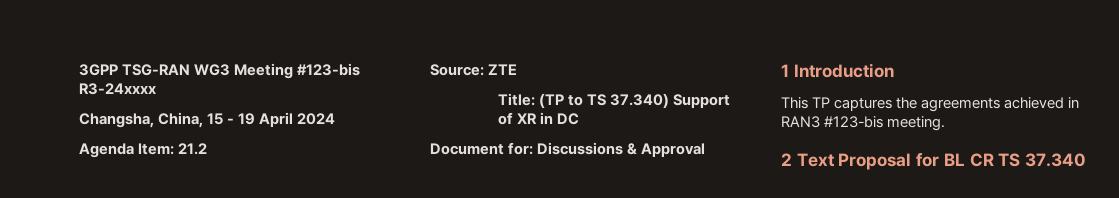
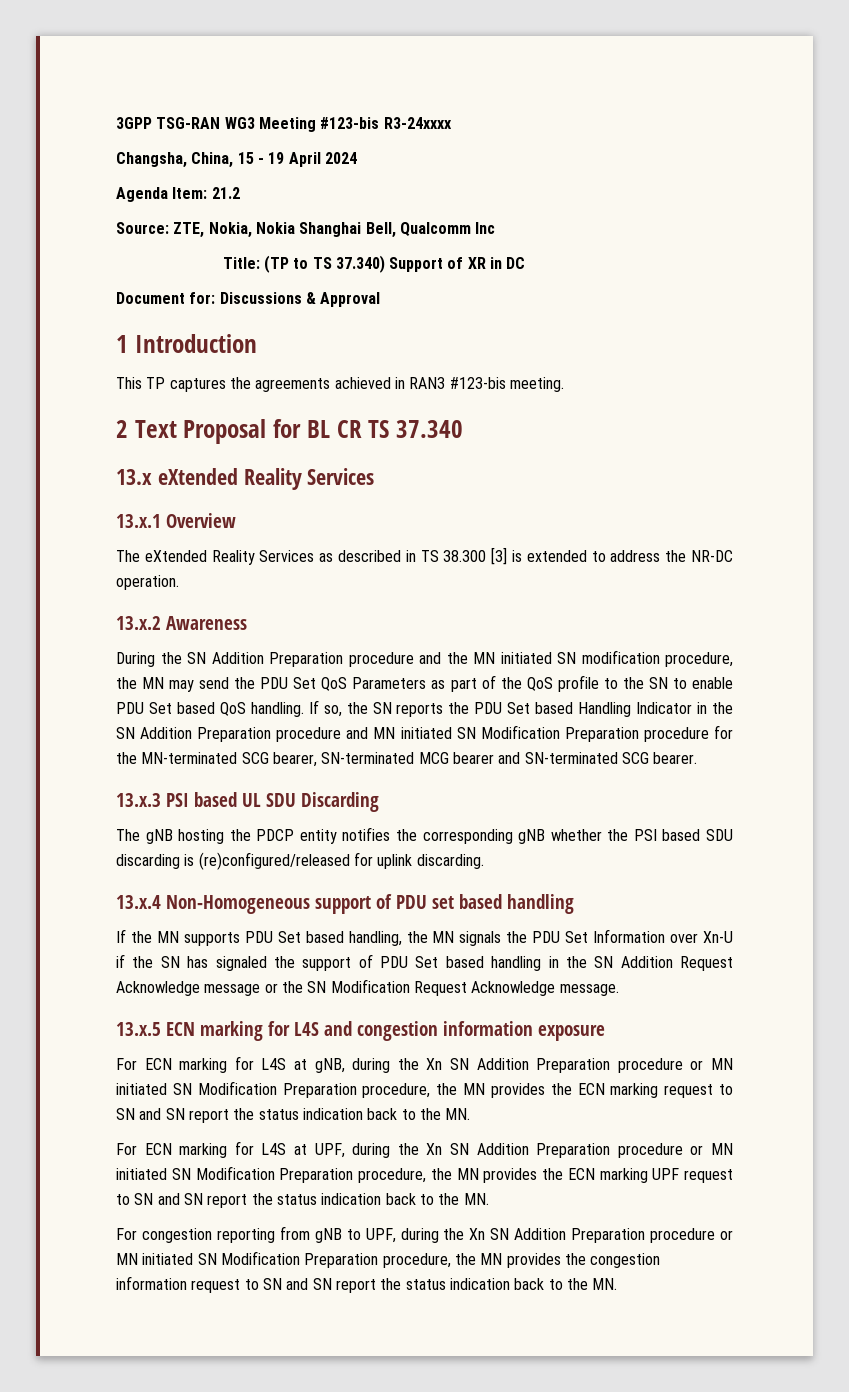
- Source: ZTE
+ Source: ZTE, Nokia, Nokia Shanghai Bell, Qualcomm Inc
+ 13.x eXtended Reality Services
+ 13.x.1 Overview
+ The eXtended Reality Services as described in TS 38.300 [3] is extended to address the NR-DC operation.
+ 13.x.2 Awareness
+ During the SN Addition Preparation procedure and the MN initiated SN modification procedure, the MN may send the PDU Set QoS Parameters as part of the QoS profile to the SN to enable PDU Set based QoS handling. If so, the SN reports the PDU Set based Handling Indicator in the SN Addition Preparation procedure and MN initiated SN Modification Preparation procedure for the MN-terminated SCG bearer, SN-terminated MCG bearer and SN-terminated SCG bearer.
+ 13.x.3 PSI based UL SDU Discarding
+ The gNB hosting the PDCP entity notifies the corresponding gNB whether the PSI based SDU discarding is (re)configured/released for uplink discarding.
+ 13.x.4 Non-Homogeneous support of PDU set based handling
+ If the MN supports PDU Set based handling, the MN signals the PDU Set Information over Xn-U if the SN has signaled the support of PDU Set based handling in the SN Addition Request Acknowledge message or the SN Modification Request Acknowledge message.
+ 13.x.5 ECN marking for L4S and congestion information exposure
+ For ECN marking for L4S at gNB, during the Xn SN Addition Preparation procedure or MN initiated SN Modification Preparation procedure, the MN provides the ECN marking request to SN and SN report the status indication back to the MN.
+ For ECN marking for L4S at UPF, during the Xn SN Addition Preparation procedure or MN initiated SN Modification Preparation procedure, the MN provides the ECN marking UPF request to SN and SN report the status indication back to the MN.
+ For congestion reporting from gNB to UPF, during the Xn SN Addition Preparation procedure or MN initiated SN Modification Preparation procedure, the MN provides the congestion information request to SN and SN report the status indication back to the MN.

